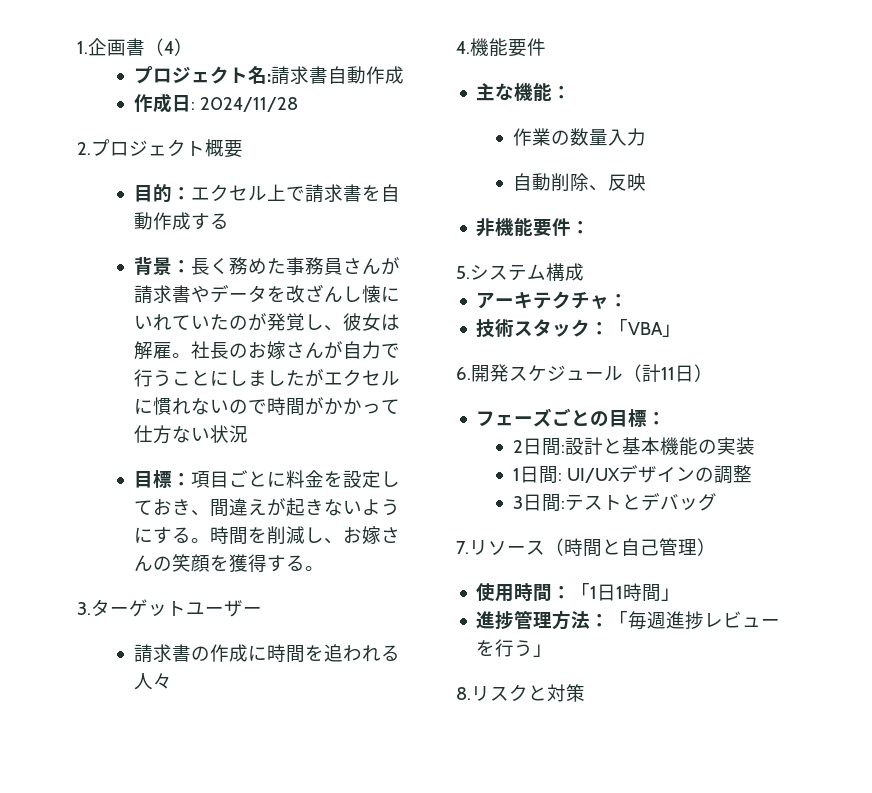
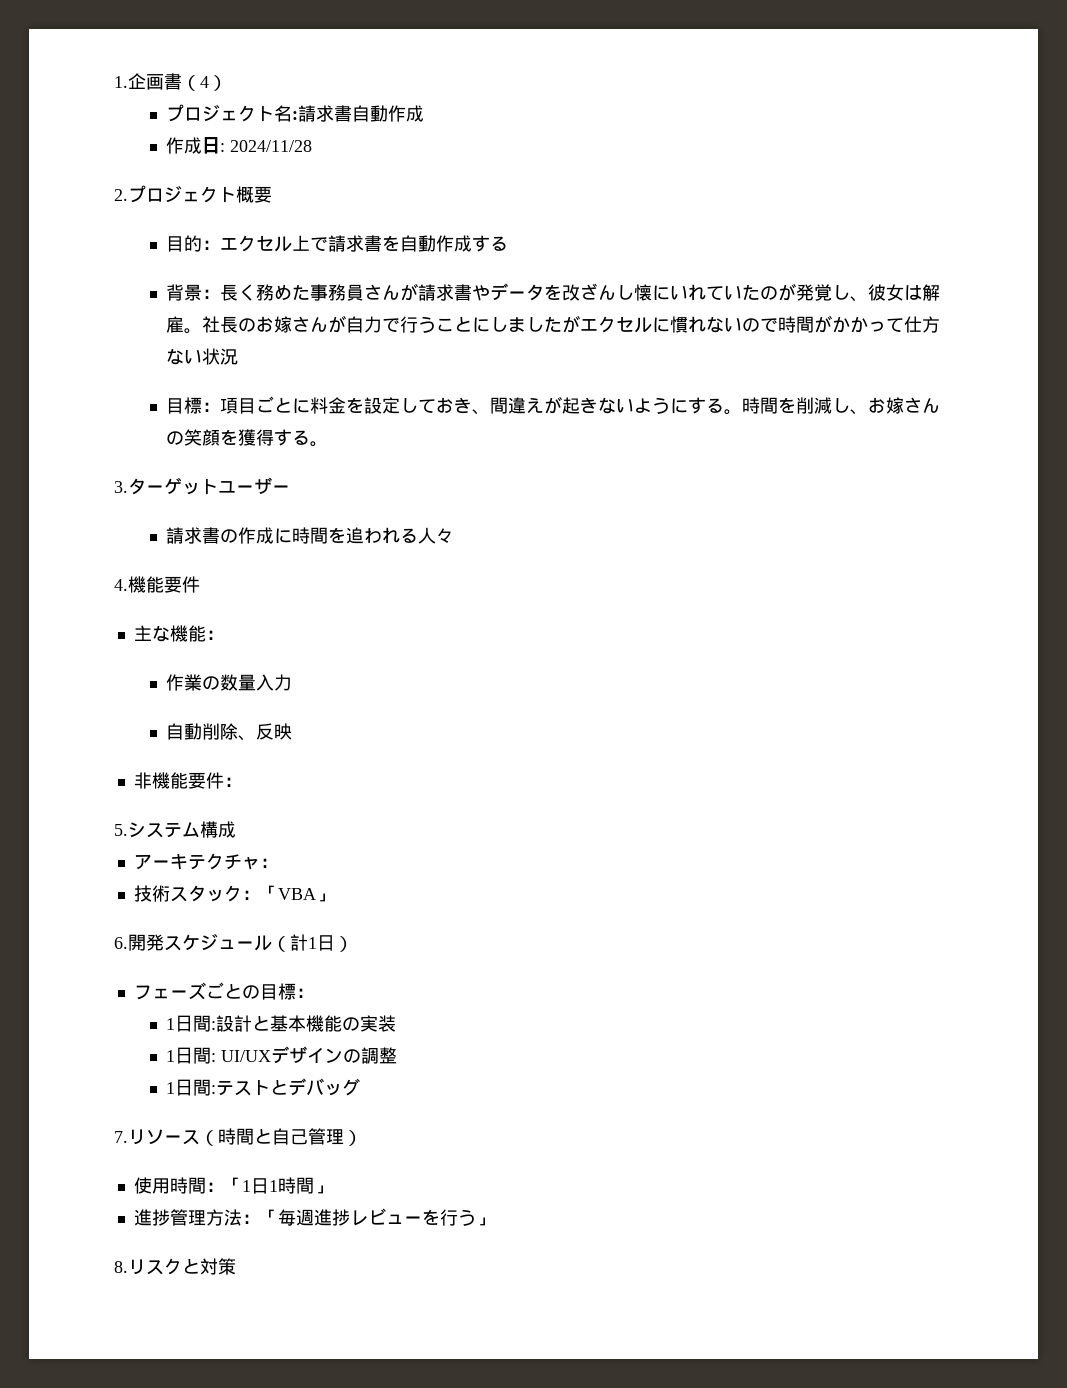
- 6.開発スケジュール（計11日）
+ 6.開発スケジュール（計1日）
- 2⽇間:設計と基本機能の実装
+ 1⽇間:設計と基本機能の実装
- 3⽇間:テストとデバッグ
+ 1⽇間:テストとデバッグ

